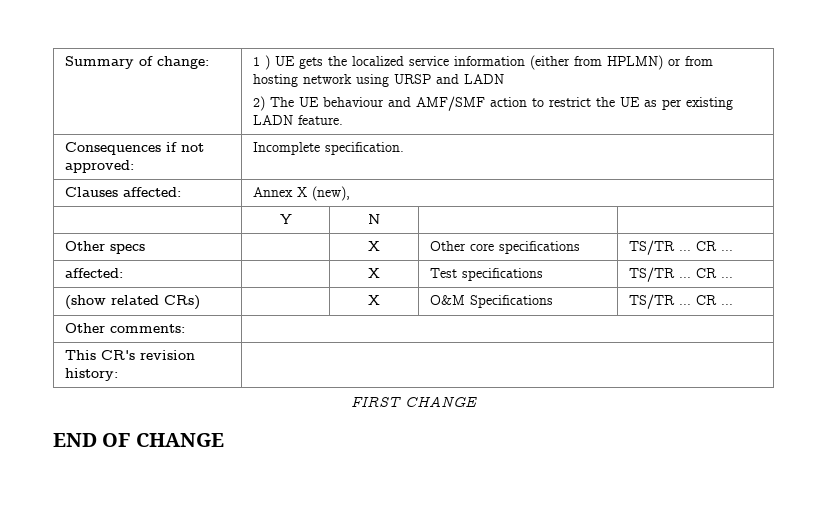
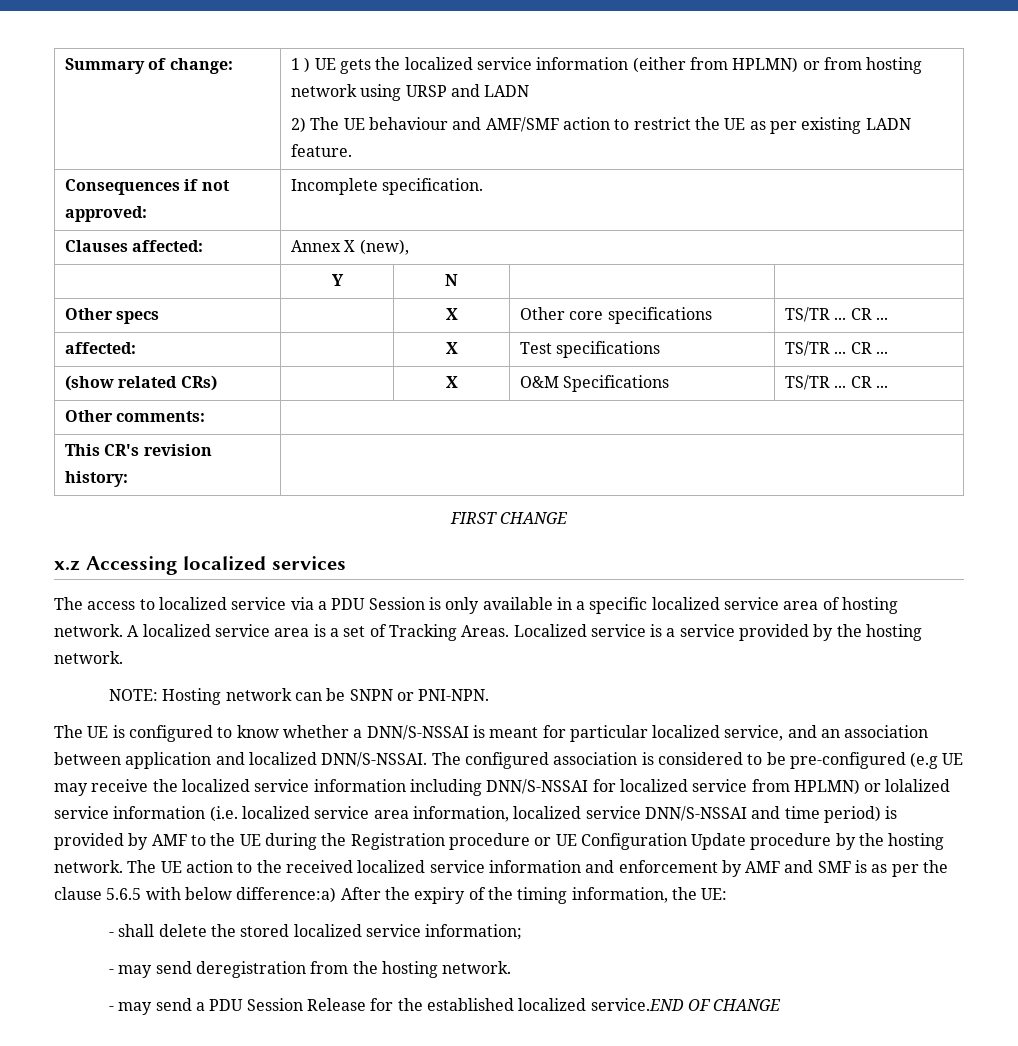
- END OF CHANGE
+ x.z Accessing localized services
+ The access to localized service via a PDU Session is only available in a specific localized service area of hosting network. A localized service area is a set of Tracking Areas. Localized service is a service provided by the hosting network.
+ NOTE: Hosting network can be SNPN or PNI-NPN.
+ The UE is configured to know whether a DNN/S-NSSAI is meant for particular localized service, and an association between application and localized DNN/S-NSSAI. The configured association is considered to be pre-configured (e.g UE may receive the localized service information including DNN/S-NSSAI for localized service from HPLMN) or lolalized service information (i.e. localized service area information, localized service DNN/S-NSSAI and time period) is provided by AMF to the UE during the Registration procedure or UE Configuration Update procedure by the hosting network. The UE action to the received localized service information and enforcement by AMF and SMF is as per the clause 5.6.5 with below difference:a) After the expiry of the timing information, the UE:
+ - shall delete the stored localized service information;
+ - may send deregistration from the hosting network.
+ - may send a PDU Session Release for the established localized service.END OF CHANGE

